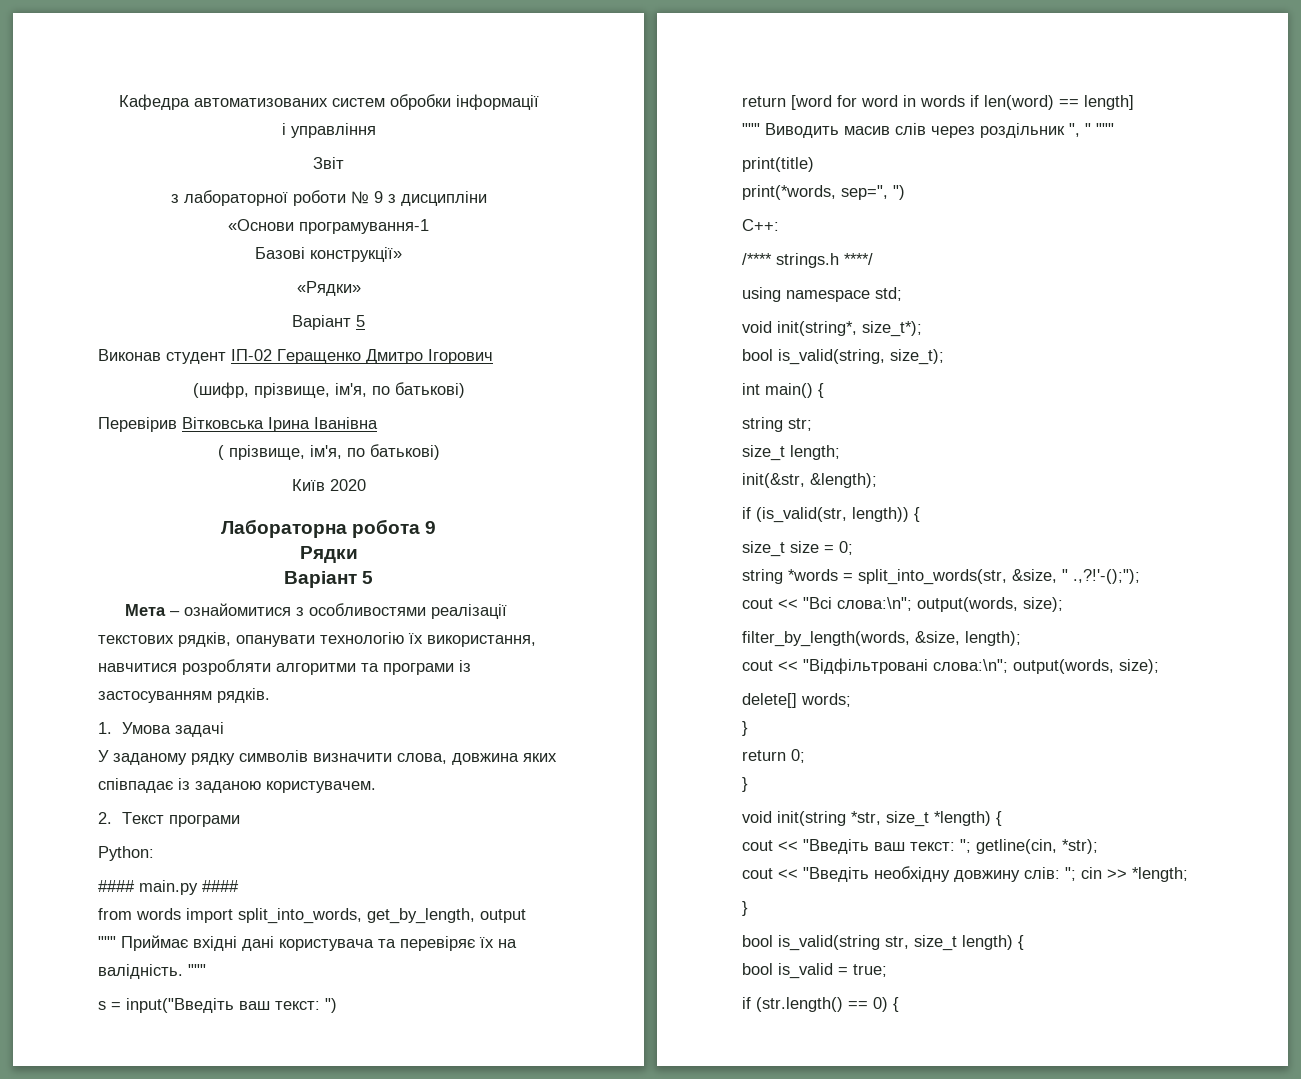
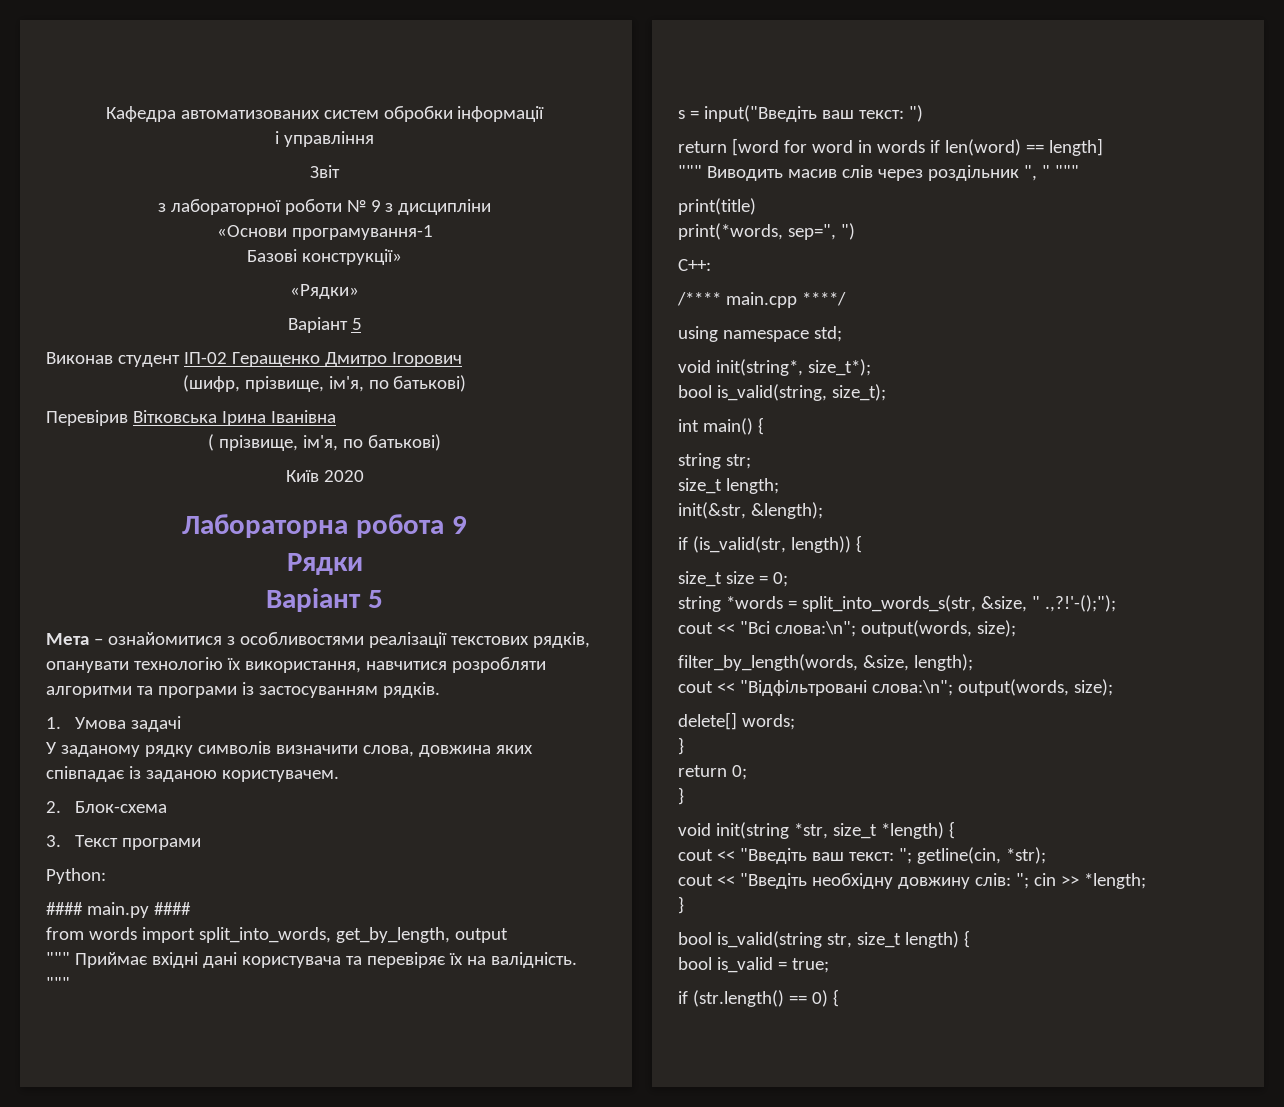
- 2. Текст програми
+ 2. Блок-схема
+ 3. Текст програми
- /**** strings.h ****/
+ /**** main.cpp ****/
- string *words = split_into_words(str, &size, " .,?!'-();");
+ string *words = split_into_words_s(str, &size, " .,?!'-();");

